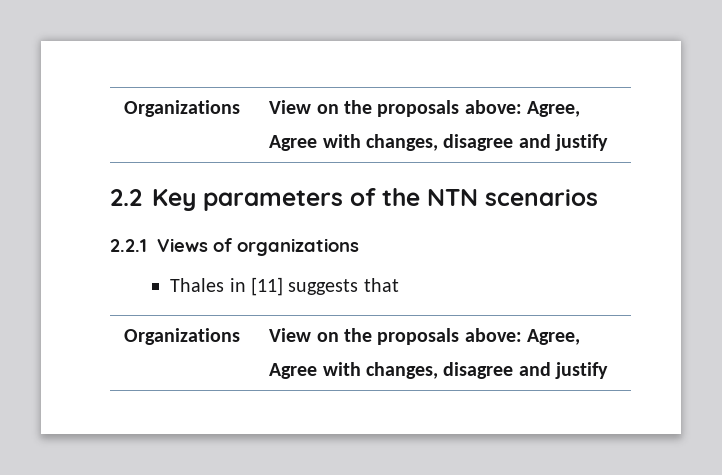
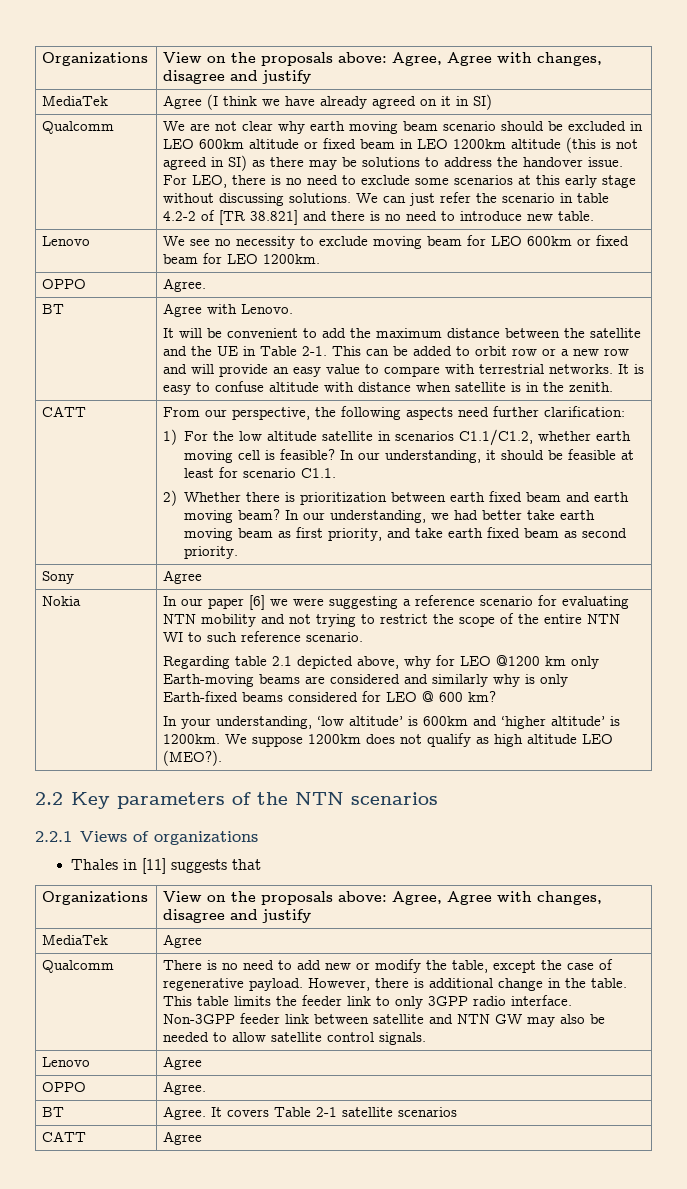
+ MediaTek | Agree (I think we have already agreed on it in SI)
+ Qualcomm | We are not clear why earth moving beam scenario should be excluded in LEO 600km altitude or fixed beam in LEO 1200km altitude (this is not agreed in SI) as there may be solutions to address the handover issue. For LEO, there is no need to exclude some scenarios at this early stage without discussing solutions. We can just refer the scenario in table 4.2-2 of [TR 38.821] and there is no need to introduce new table.
+ Lenovo | We see no necessity to exclude moving beam for LEO 600km or fixed beam for LEO 1200km.
+ OPPO | Agree.
+ BT | Agree with Lenovo.
+ It will be convenient to add the maximum distance between the satellite and the UE in Table 2-1. This can be added to orbit row or a new row and will provide an easy value to compare with terrestrial networks. It is easy to confuse altitude with distance when satellite is in the zenith.
+ CATT | From our perspective, the following aspects need further clarification:
+ 1) For the low altitude satellite in scenarios C1.1/C1.2, whether earth moving cell is feasible? In our understanding, it should be feasible at least for scenario C1.1.
+ 2) Whether there is prioritization between earth fixed beam and earth moving beam? In our understanding, we had better take earth moving beam as first priority, and take earth fixed beam as second priority.
+ Sony | Agree
+ Nokia | In our paper [6] we were suggesting a reference scenario for evaluating NTN mobility and not trying to restrict the scope of the entire NTN WI to such reference scenario.
+ Regarding table 2.1 depicted above, why for LEO @1200 km only Earth-moving beams are considered and similarly why is only Earth-fixed beams considered for LEO @ 600 km?
+ In your understanding, ‘low altitude’ is 600km and ‘higher altitude’ is 1200km. We suppose 1200km does not qualify as high altitude LEO (MEO?).
  Thales in [11] suggests that
  Organizations | View on the proposals above: Agree, Agree with changes, disagree and justify
+ MediaTek | Agree
+ Qualcomm | There is no need to add new or modify the table, except the case of regenerative payload. However, there is additional change in the table. This table limits the feeder link to only 3GPP radio interface. Non-3GPP feeder link between satellite and NTN GW may also be needed to allow satellite control signals.
+ Lenovo | Agree
+ OPPO | Agree.
+ BT | Agree. It covers Table 2-1 satellite scenarios
+ CATT | Agree

